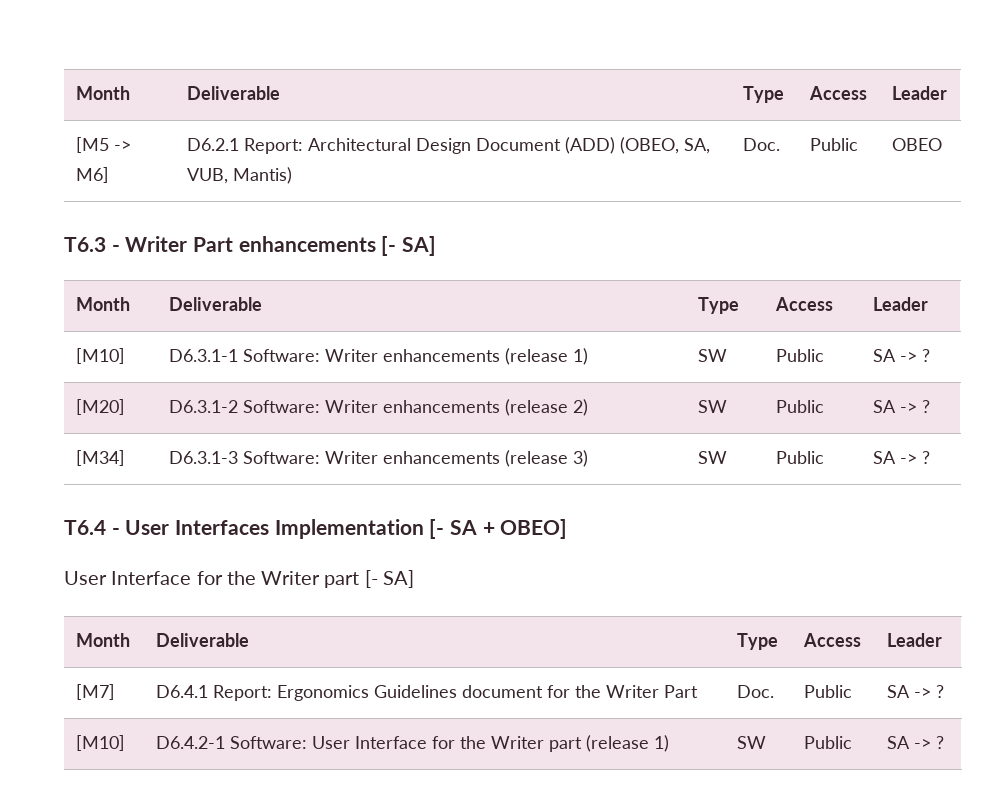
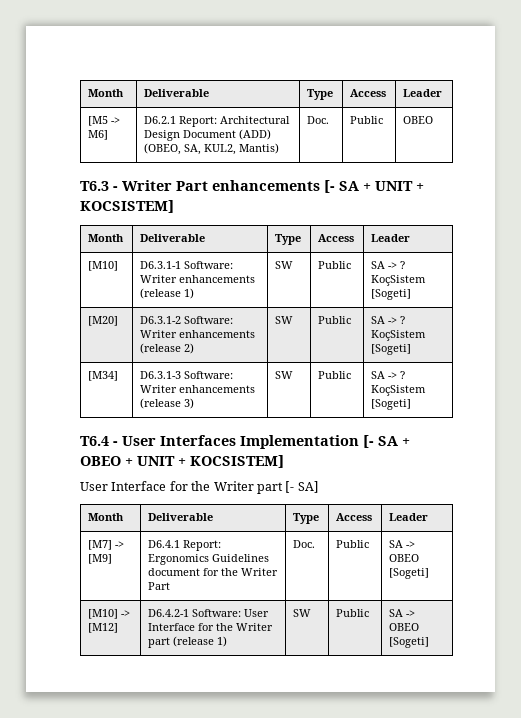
- [M5 -> M6] | D6.2.1 Report: Architectural Design Document (ADD) (OBEO, SA, VUB, Mantis) | Doc. | Public | OBEO
+ [M5 -> M6] | D6.2.1 Report: Architectural Design Document (ADD) (OBEO, SA, KUL2, Mantis) | Doc. | Public | OBEO
- T6.3 - Writer Part enhancements [- SA]
+ T6.3 - Writer Part enhancements [- SA + UNIT + KOCSISTEM]
- [M10] | D6.3.1-1 Software: Writer enhancements (release 1) | SW | Public | SA -> ?
+ [M10] | D6.3.1-1 Software: Writer enhancements (release 1) | SW | Public | SA -> ? KoçSistem [Sogeti]
- [M20] | D6.3.1-2 Software: Writer enhancements (release 2) | SW | Public | SA -> ?
+ [M20] | D6.3.1-2 Software: Writer enhancements (release 2) | SW | Public | SA -> ? KoçSistem [Sogeti]
- [M34] | D6.3.1-3 Software: Writer enhancements (release 3) | SW | Public | SA -> ?
+ [M34] | D6.3.1-3 Software: Writer enhancements (release 3) | SW | Public | SA -> ? KoçSistem [Sogeti]
- T6.4 - User Interfaces Implementation [- SA + OBEO]
+ T6.4 - User Interfaces Implementation [- SA + OBEO + UNIT + KOCSISTEM]
- [M7] | D6.4.1 Report: Ergonomics Guidelines document for the Writer Part | Doc. | Public | SA -> ?
- [M10] | D6.4.2-1 Software: User Interface for the Writer part (release 1) | SW | Public | SA -> ?
+ [M7] -> [M9] | D6.4.1 Report: Ergonomics Guidelines document for the Writer Part | Doc. | Public | SA -> OBEO [Sogeti]
+ [M10] -> [M12] | D6.4.2-1 Software: User Interface for the Writer part (release 1) | SW | Public | SA -> OBEO [Sogeti]

